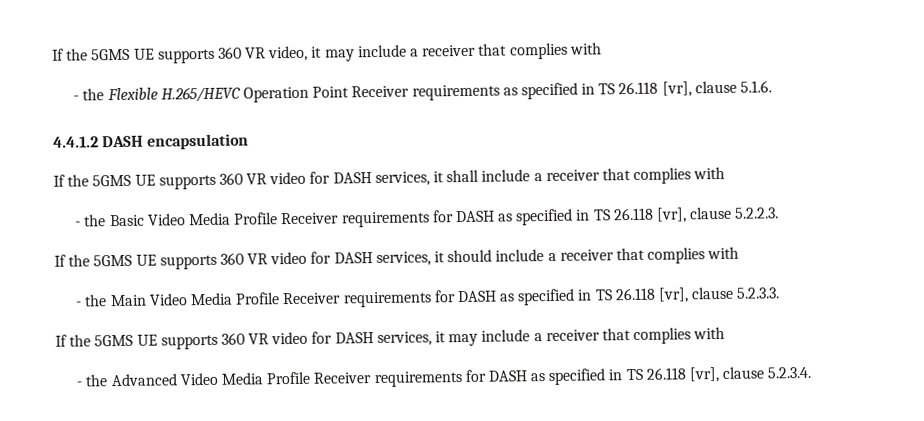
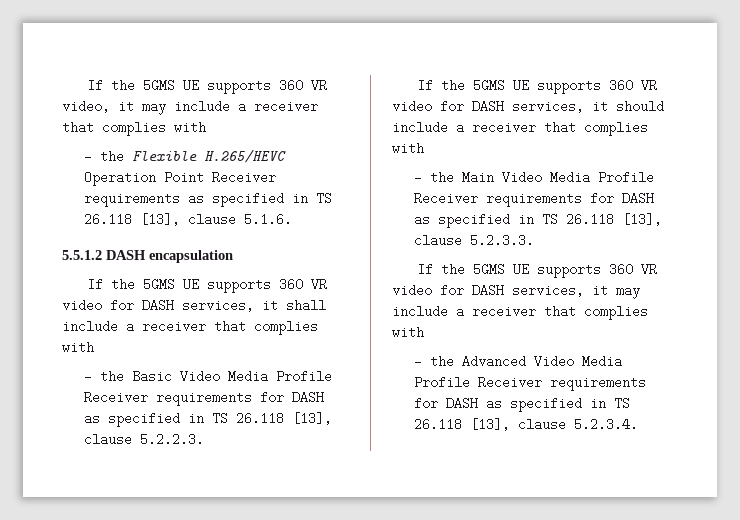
- - the Flexible H.265/HEVC Operation Point Receiver requirements as specified in TS 26.118 [vr], clause 5.1.6.
+ - the Flexible H.265/HEVC Operation Point Receiver requirements as specified in TS 26.118 [13], clause 5.1.6.
- 4.4.1.2 DASH encapsulation
+ 5.5.1.2 DASH encapsulation
- - the Basic Video Media Profile Receiver requirements for DASH as specified in TS 26.118 [vr], clause 5.2.2.3.
+ - the Basic Video Media Profile Receiver requirements for DASH as specified in TS 26.118 [13], clause 5.2.2.3.
- - the Main Video Media Profile Receiver requirements for DASH as specified in TS 26.118 [vr], clause 5.2.3.3.
+ - the Main Video Media Profile Receiver requirements for DASH as specified in TS 26.118 [13], clause 5.2.3.3.
- - the Advanced Video Media Profile Receiver requirements for DASH as specified in TS 26.118 [vr], clause 5.2.3.4.
+ - the Advanced Video Media Profile Receiver requirements for DASH as specified in TS 26.118 [13], clause 5.2.3.4.

